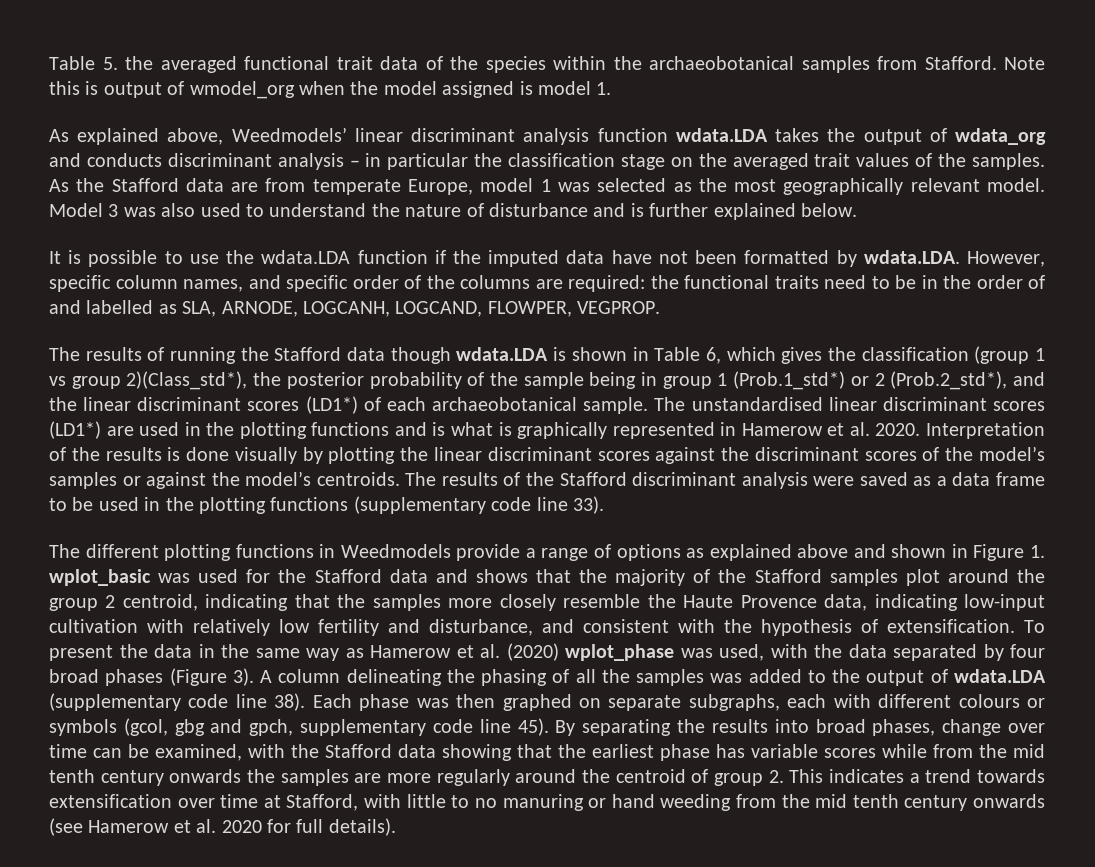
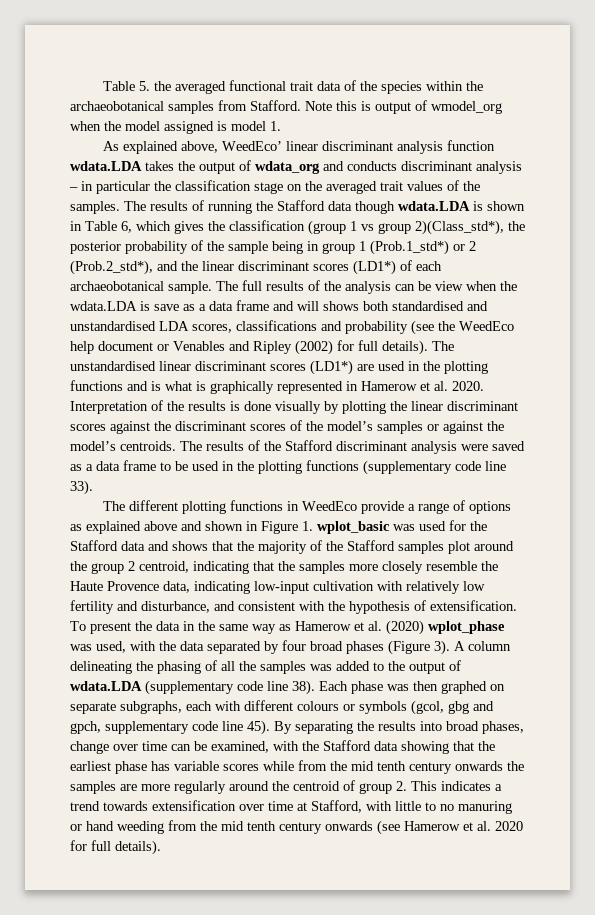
- As explained above, Weedmodels’ linear discriminant analysis function wdata.LDA takes the output of wdata_org and conducts discriminant analysis – in particular the classification stage on the averaged trait values of the samples. As the Stafford data are from temperate Europe, model 1 was selected as the most geographically relevant model. Model 3 was also used to understand the nature of disturbance and is further explained below.
- It is possible to use the wdata.LDA function if the imputed data have not been formatted by wdata.LDA. However, specific column names, and specific order of the columns are required: the functional traits need to be in the order of and labelled as SLA, ARNODE, LOGCANH, LOGCAND, FLOWPER, VEGPROP.
- The results of running the Stafford data though wdata.LDA is shown in Table 6, which gives the classification (group 1 vs group 2)(Class_std*), the posterior probability of the sample being in group 1 (Prob.1_std*) or 2 (Prob.2_std*), and the linear discriminant scores (LD1*) of each archaeobotanical sample.
+ As explained above, WeedEco’ linear discriminant analysis function wdata.LDA takes the output of wdata_org and conducts discriminant analysis – in particular the classification stage on the averaged trait values of the samples. The results of running the Stafford data though wdata.LDA is shown in Table 6, which gives the classification (group 1 vs group 2)(Class_std*), the posterior probability of the sample being in group 1 (Prob.1_std*) or 2 (Prob.2_std*), and the linear discriminant scores (LD1*) of each archaeobotanical sample.
- The unstandardised linear discriminant scores (LD1*) are used in the plotting functions and is what is graphically represented in Hamerow et al. 2020.
+ The full results of the analysis can be view when the wdata.LDA is save as a data frame and will shows both standardised and unstandardised LDA scores, classifications and probability (see the WeedEco help document or Venables and Ripley (2002) for full details). The unstandardised linear discriminant scores (LD1*) are used in the plotting functions and is what is graphically represented in Hamerow et al. 2020.
- The different plotting functions in Weedmodels provide a range of options as explained above and shown in Figure 1. wplot_basic was used for the Stafford data and shows that the majority of the Stafford samples plot around the group 2 centroid, indicating that the samples more closely resemble the Haute Provence data, indicating low-input cultivation with relatively low fertility and disturbance, and consistent with the hypothesis of extensification.
+ The different plotting functions in WeedEco provide a range of options as explained above and shown in Figure 1. wplot_basic was used for the Stafford data and shows that the majority of the Stafford samples plot around the group 2 centroid, indicating that the samples more closely resemble the Haute Provence data, indicating low-input cultivation with relatively low fertility and disturbance, and consistent with the hypothesis of extensification.

